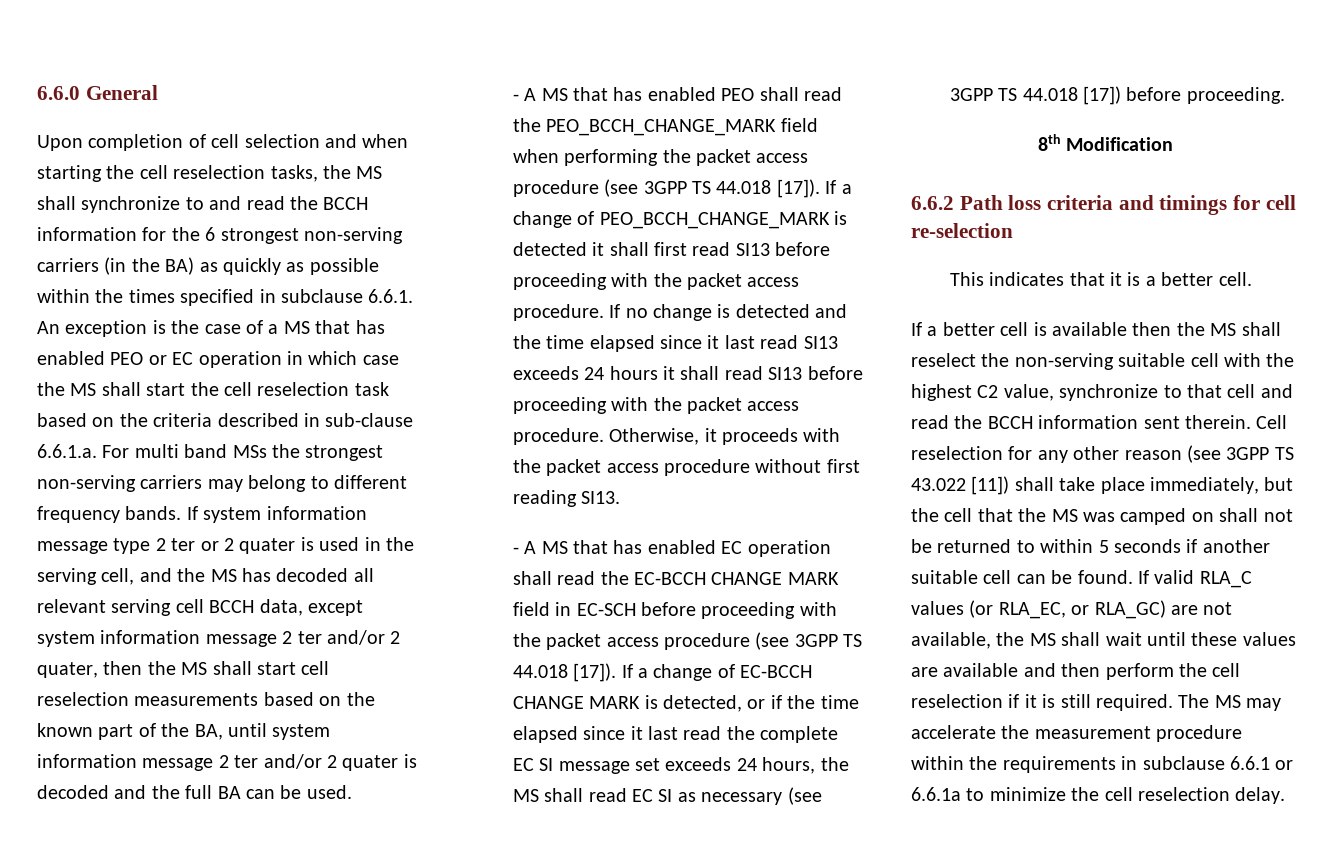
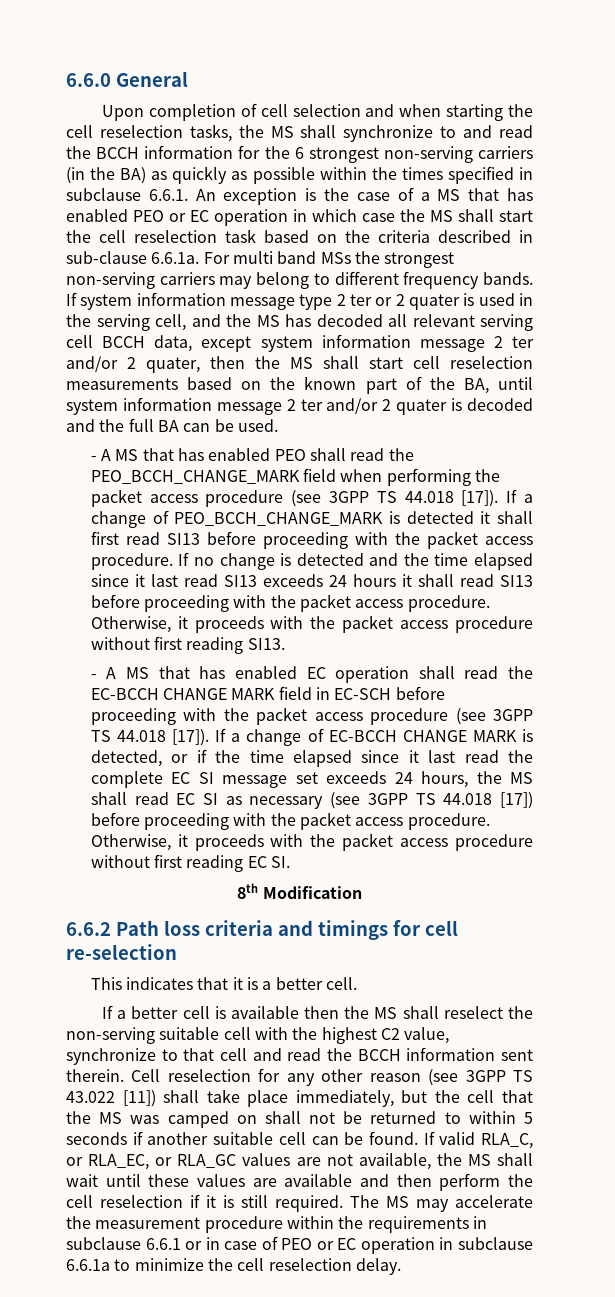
- Upon completion of cell selection and when starting the cell reselection tasks, the MS shall synchronize to and read the BCCH information for the 6 strongest non-serving carriers (in the BA) as quickly as possible within the times specified in subclause 6.6.1. An exception is the case of a MS that has enabled PEO or EC operation in which case the MS shall start the cell reselection task based on the criteria described in sub-clause 6.6.1.a. For multi band MSs the strongest non-serving carriers may belong to different frequency bands.
+ Upon completion of cell selection and when starting the cell reselection tasks, the MS shall synchronize to and read the BCCH information for the 6 strongest non-serving carriers (in the BA) as quickly as possible within the times specified in subclause 6.6.1. An exception is the case of a MS that has enabled PEO or EC operation in which case the MS shall start the cell reselection task based on the criteria described in sub-clause 6.6.1a. For multi band MSs the strongest non-serving carriers may belong to different frequency bands.
- If a change of EC-BCCH CHANGE MARK is detected, or if the time elapsed since it last read the complete EC SI message set exceeds 24 hours, the MS shall read EC SI as necessary (see 3GPP TS 44.018 [17]) before proceeding.
+ If a change of EC-BCCH CHANGE MARK is detected, or if the time elapsed since it last read the complete EC SI message set exceeds 24 hours, the MS shall read EC SI as necessary (see 3GPP TS 44.018 [17]) before proceeding with the packet access procedure. Otherwise, it proceeds with the packet access procedure without first reading EC SI.
- If valid RLA_C values (or RLA_EC, or RLA_GC) are not available, the MS shall wait until these values are available and then perform the cell reselection if it is still required.
+ If valid RLA_C, or RLA_EC, or RLA_GC values are not available, the MS shall wait until these values are available and then perform the cell reselection if it is still required.
- The MS may accelerate the measurement procedure within the requirements in subclause 6.6.1 or 6.6.1a to minimize the cell reselection delay.
+ The MS may accelerate the measurement procedure within the requirements in subclause 6.6.1 or in case of PEO or EC operation in subclause 6.6.1a to minimize the cell reselection delay.

